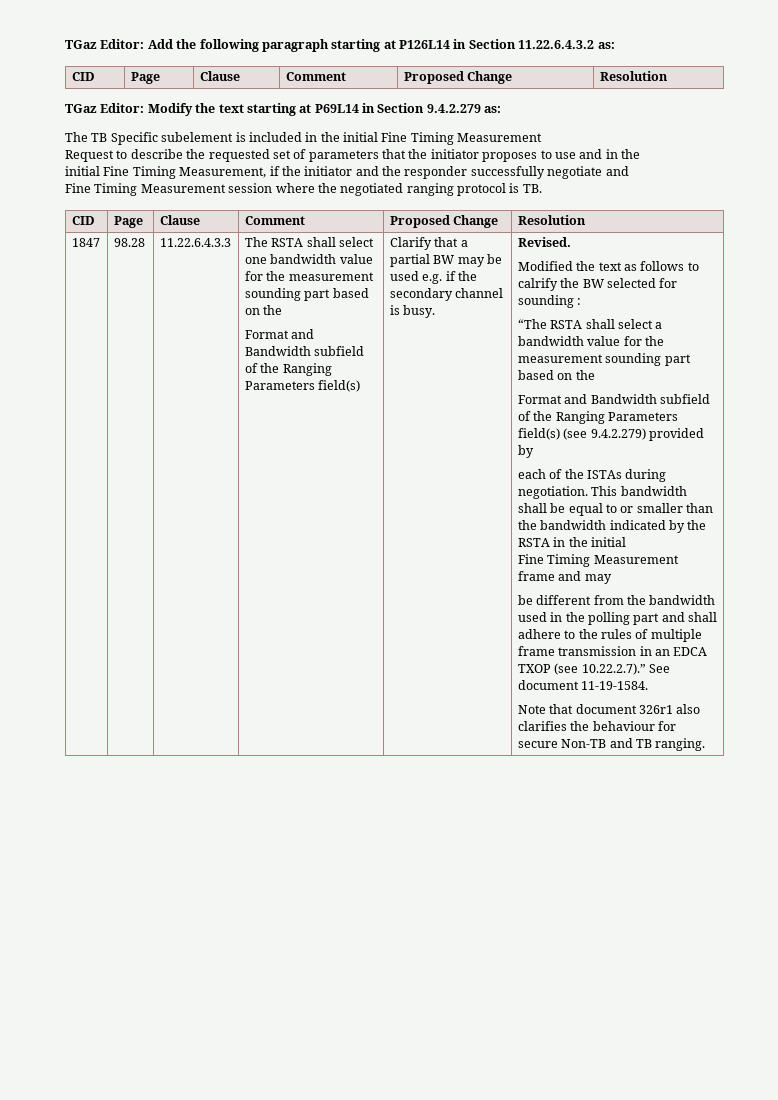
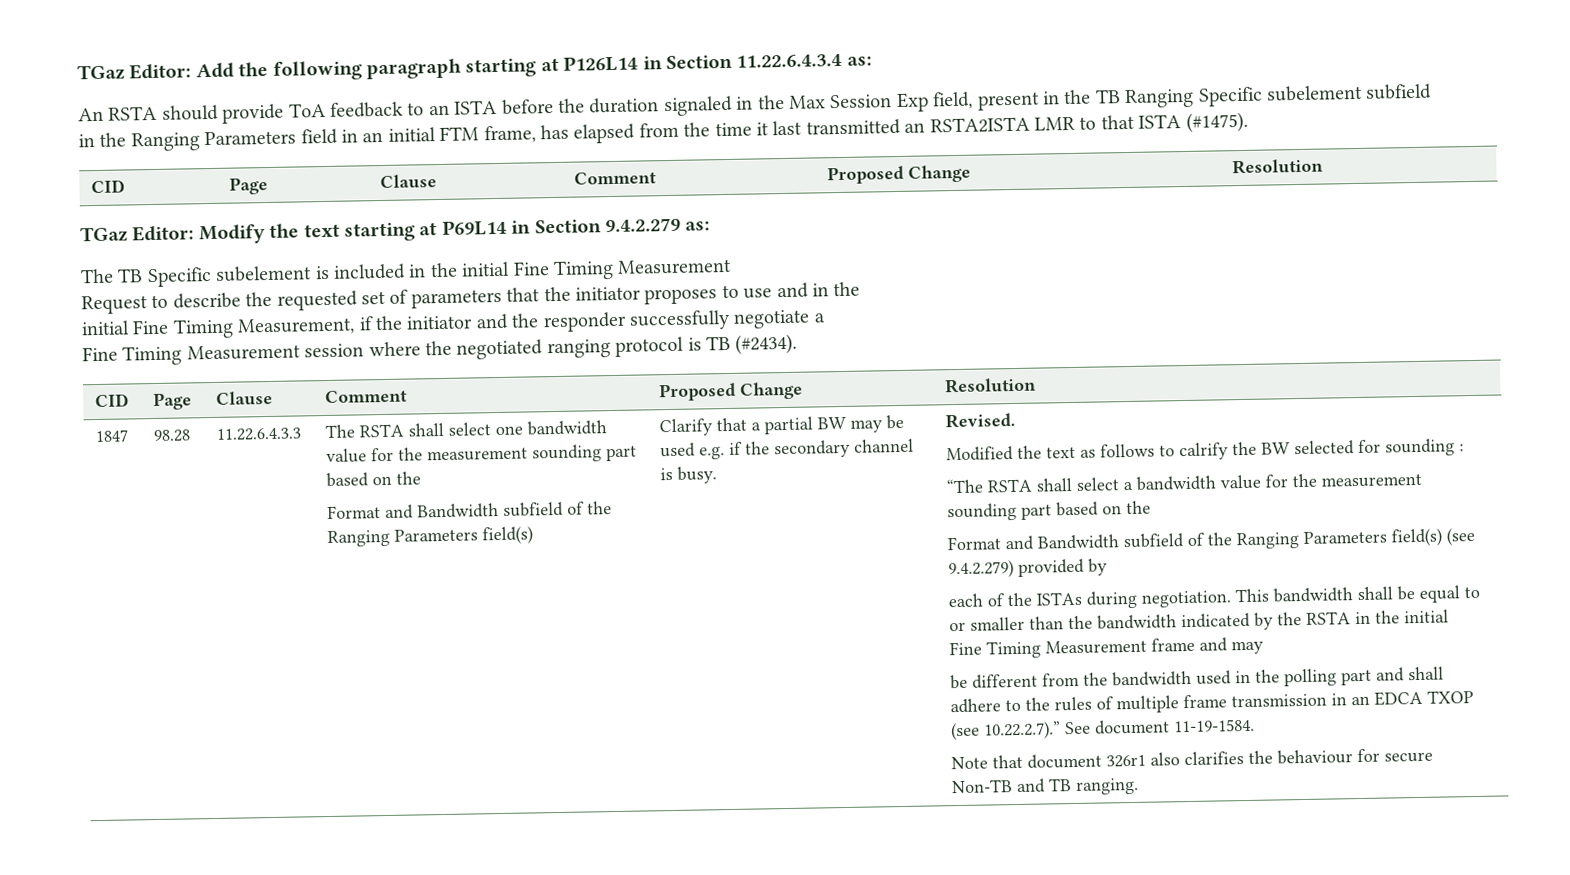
- TGaz Editor: Add the following paragraph starting at P126L14 in Section 11.22.6.4.3.2 as:
+ TGaz Editor: Add the following paragraph starting at P126L14 in Section 11.22.6.4.3.4 as:
+ An RSTA should provide ToA feedback to an ISTA before the duration signaled in the Max Session Exp field, present in the TB Ranging Specific subelement subfield
+ in the Ranging Parameters field in an initial FTM frame, has elapsed from the time it last transmitted an RSTA2ISTA LMR to that ISTA (#1475).
- initial Fine Timing Measurement, if the initiator and the responder successfully negotiate and
+ initial Fine Timing Measurement, if the initiator and the responder successfully negotiate a
- Fine Timing Measurement session where the negotiated ranging protocol is TB.
+ Fine Timing Measurement session where the negotiated ranging protocol is TB (#2434).

